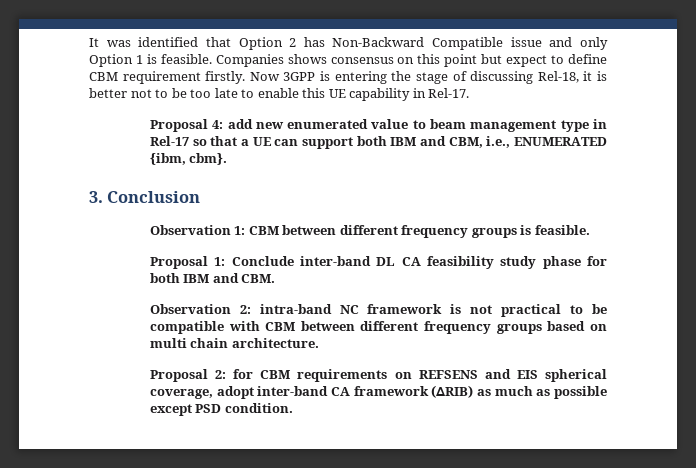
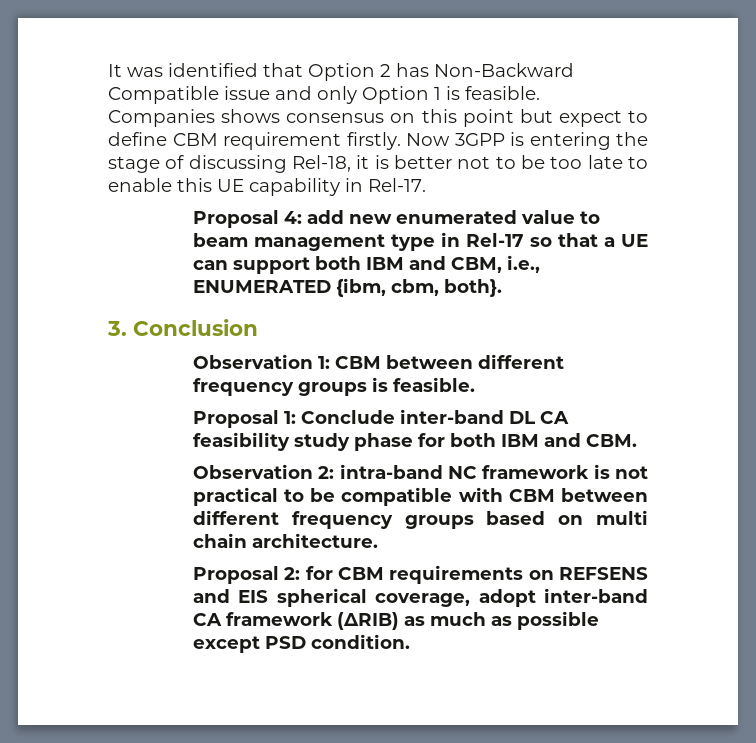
- Proposal 4: add new enumerated value to beam management type in Rel-17 so that a UE can support both IBM and CBM, i.e., ENUMERATED {ibm, cbm}.
+ Proposal 4: add new enumerated value to beam management type in Rel-17 so that a UE can support both IBM and CBM, i.e., ENUMERATED {ibm, cbm, both}.

